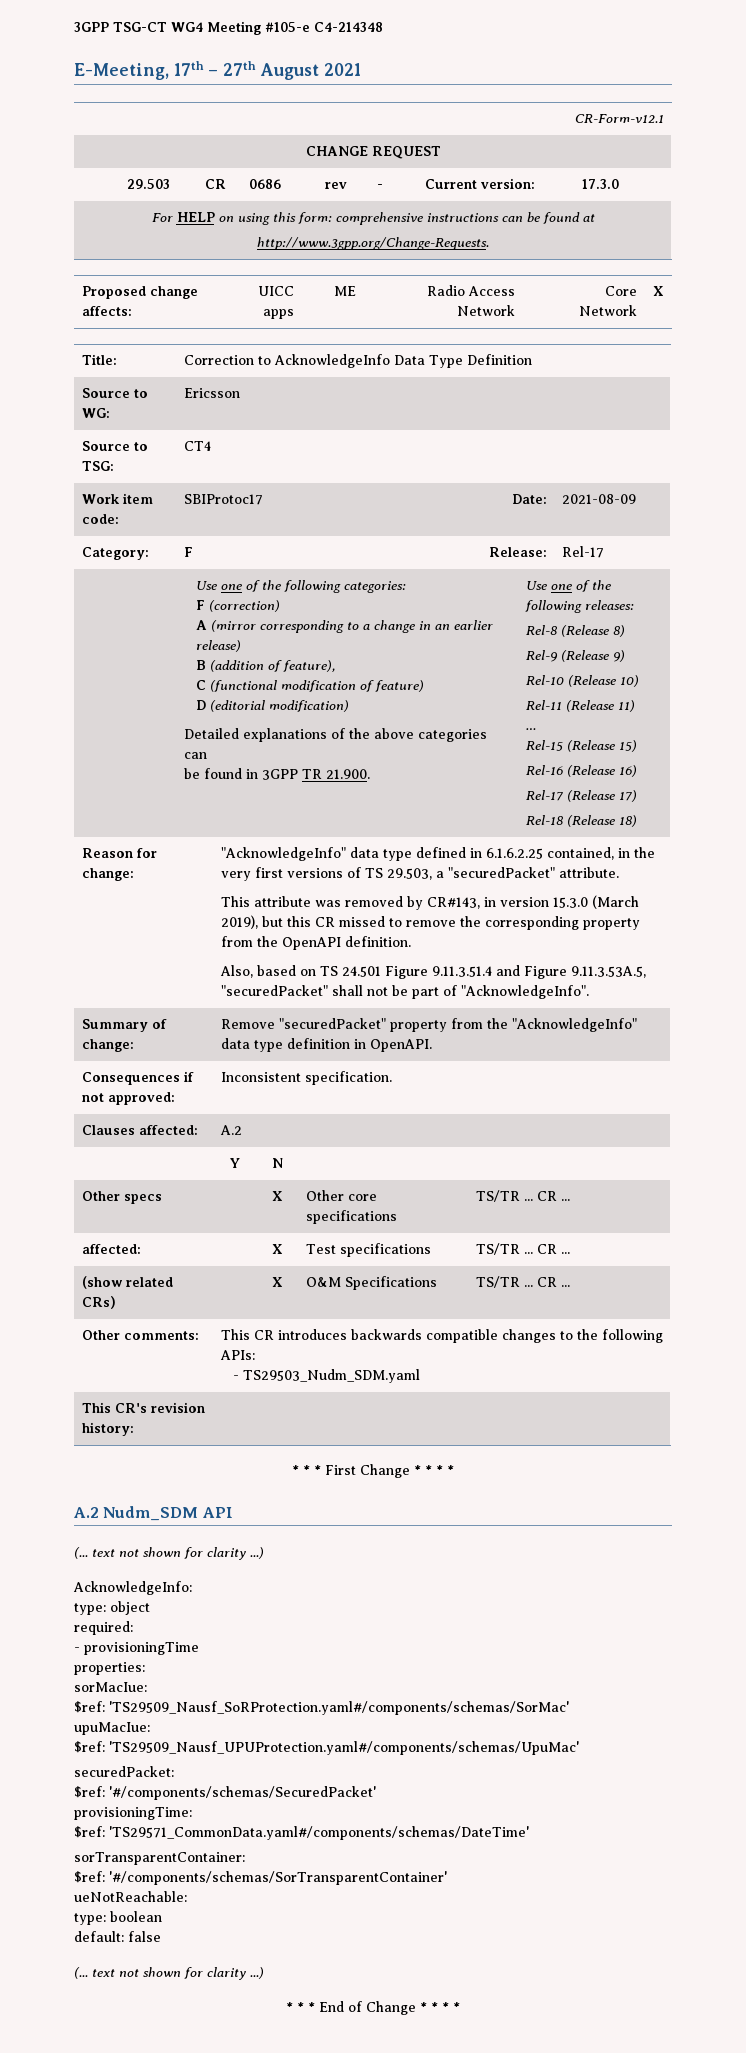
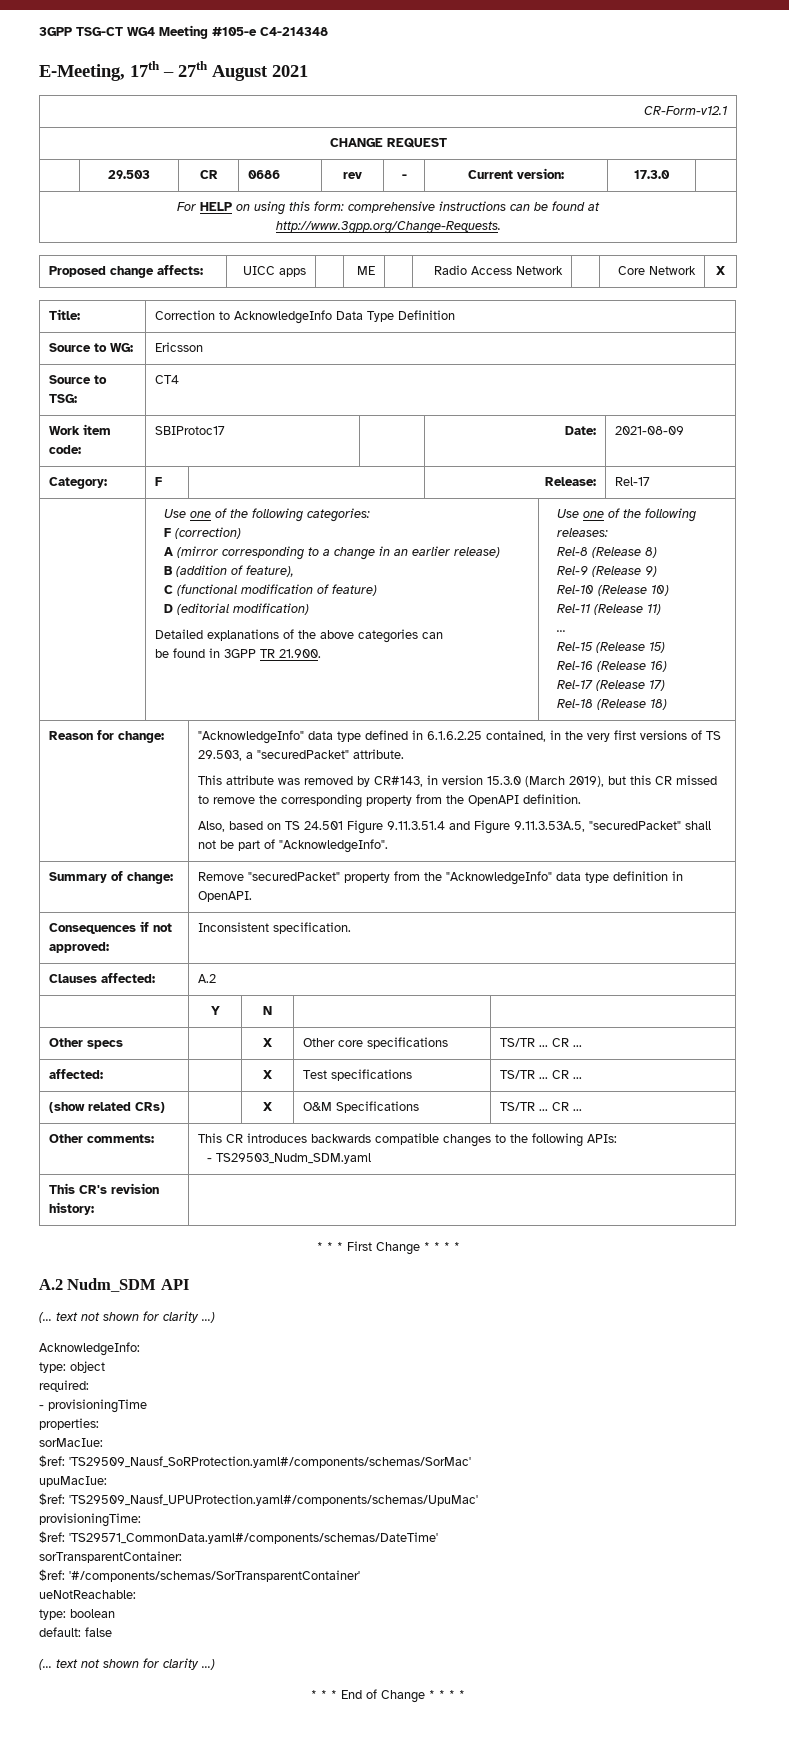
- securedPacket:
- $ref: '#/components/schemas/SecuredPacket'

